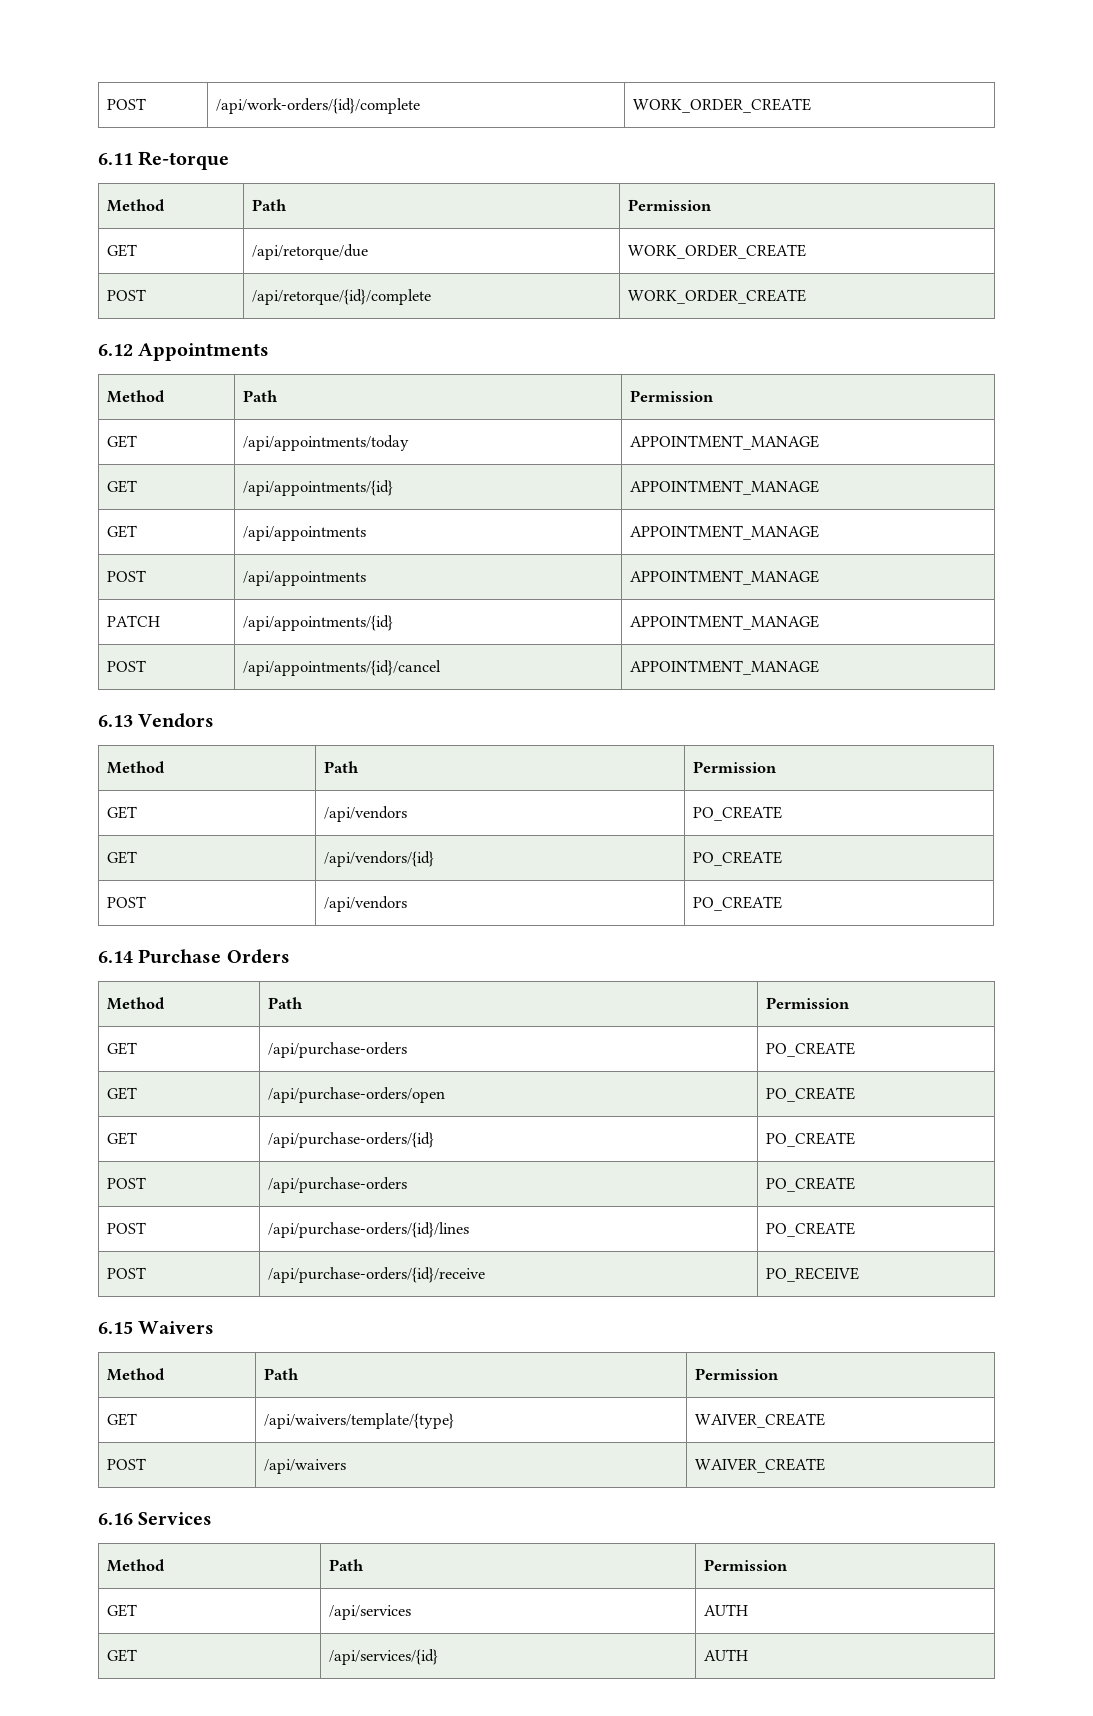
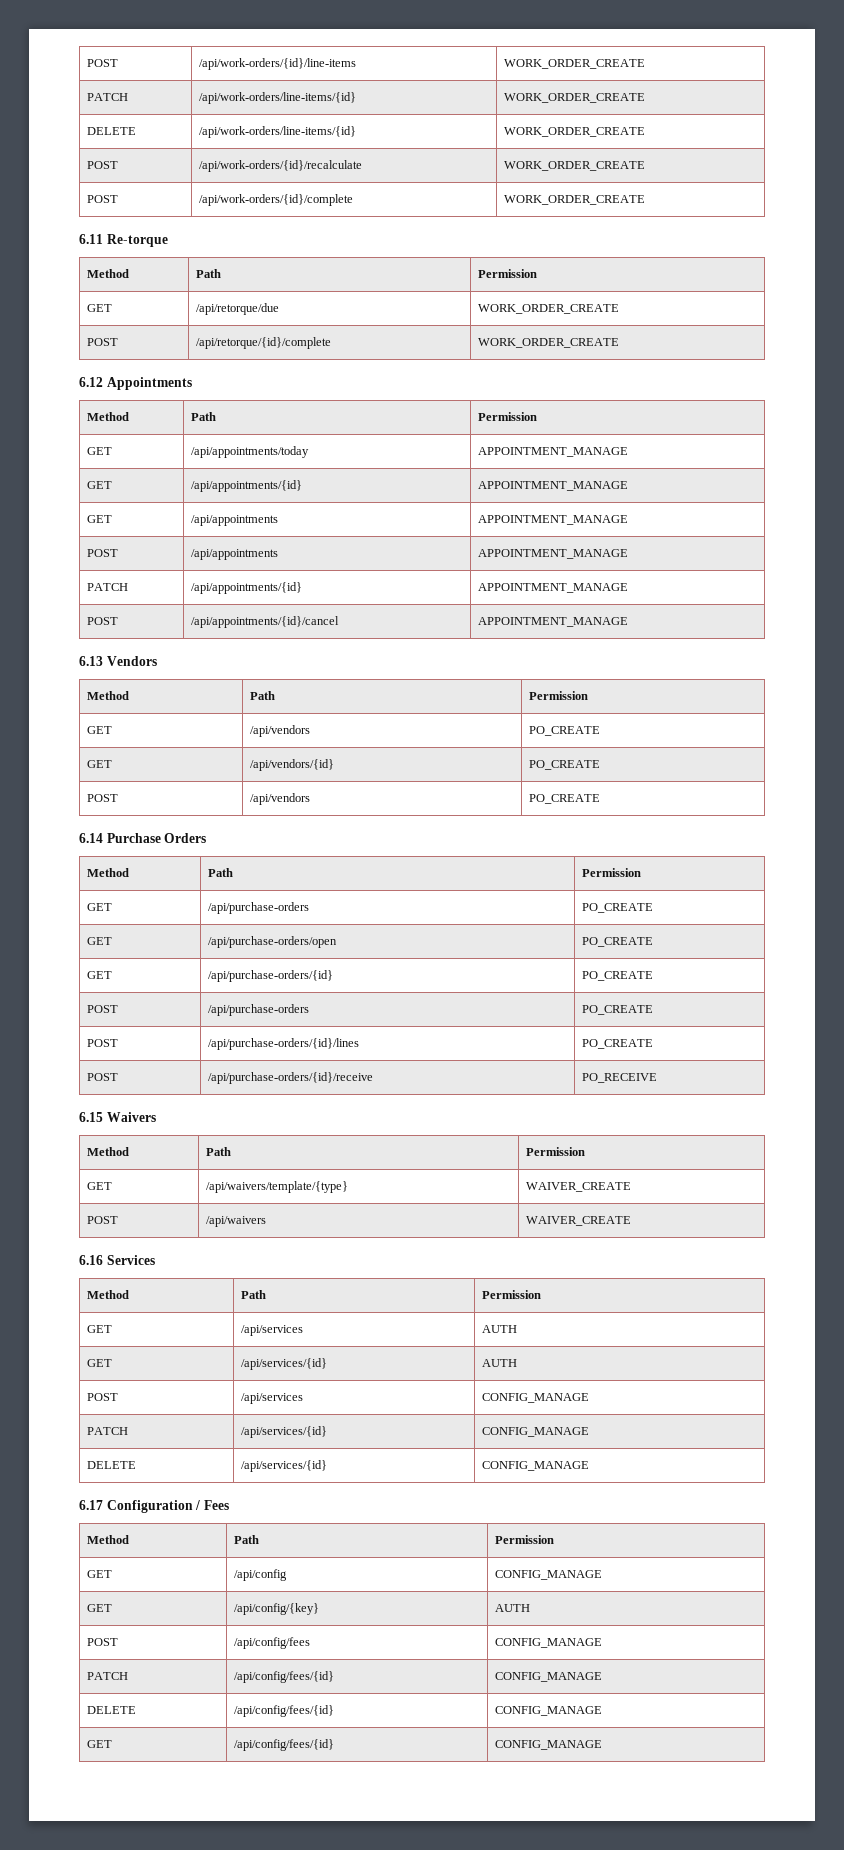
+ POST | /api/work-orders/{id}/line-items | WORK_ORDER_CREATE
+ PATCH | /api/work-orders/line-items/{id} | WORK_ORDER_CREATE
+ DELETE | /api/work-orders/line-items/{id} | WORK_ORDER_CREATE
+ POST | /api/work-orders/{id}/recalculate | WORK_ORDER_CREATE
+ POST | /api/services | CONFIG_MANAGE
+ PATCH | /api/services/{id} | CONFIG_MANAGE
+ DELETE | /api/services/{id} | CONFIG_MANAGE
+ 6.17 Configuration / Fees
+ Method | Path | Permission
+ GET | /api/config | CONFIG_MANAGE
+ GET | /api/config/{key} | AUTH
+ POST | /api/config/fees | CONFIG_MANAGE
+ PATCH | /api/config/fees/{id} | CONFIG_MANAGE
+ DELETE | /api/config/fees/{id} | CONFIG_MANAGE
+ GET | /api/config/fees/{id} | CONFIG_MANAGE

